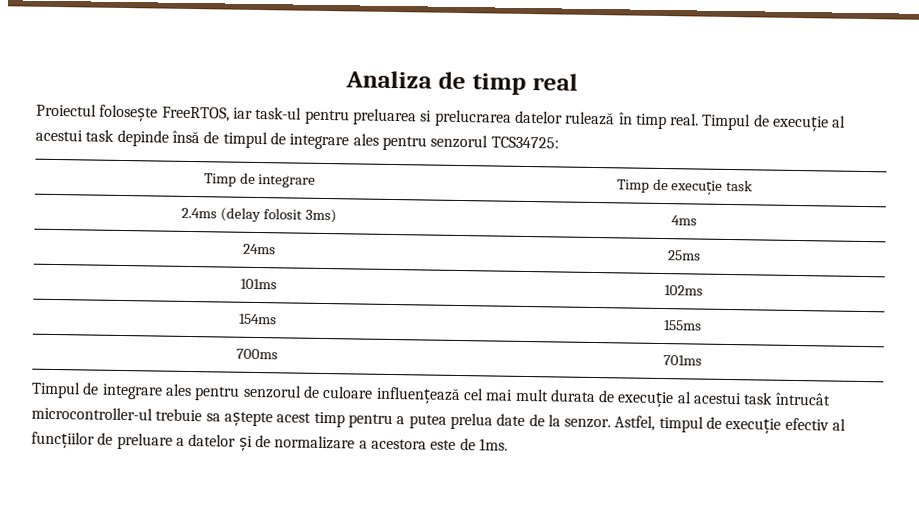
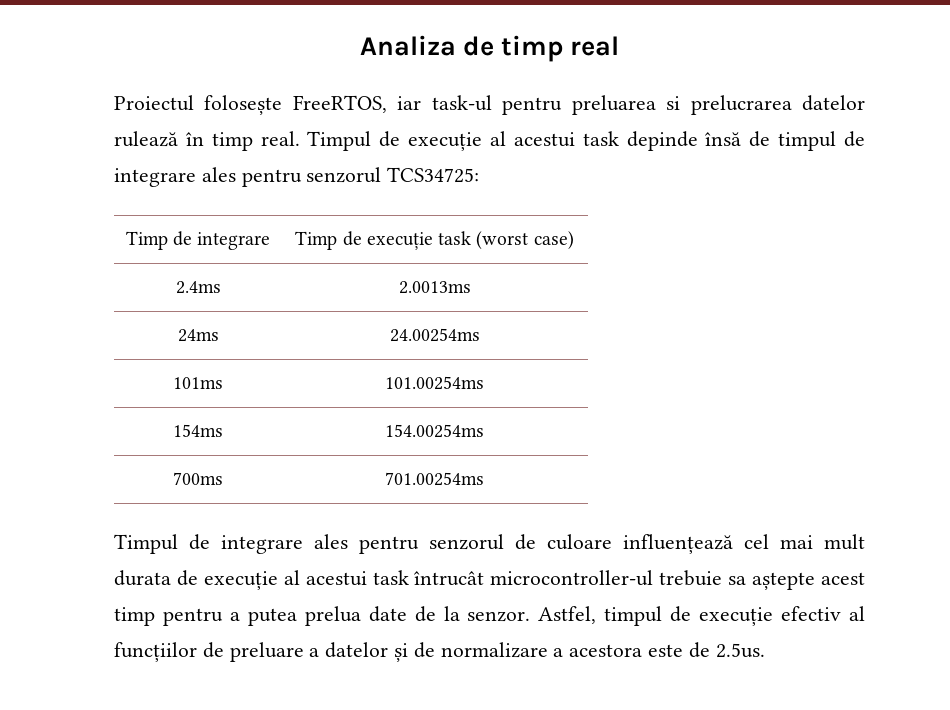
- Timp de integrare | Timp de execuție task
+ Timp de integrare | Timp de execuție task (worst case)
- 2.4ms (delay folosit 3ms) | 4ms
+ 2.4ms | 2.0013ms
- 24ms | 25ms
+ 24ms | 24.00254ms
- 101ms | 102ms
+ 101ms | 101.00254ms
- 154ms | 155ms
+ 154ms | 154.00254ms
- 700ms | 701ms
+ 700ms | 701.00254ms
- Astfel, timpul de execuție efectiv al funcțiilor de preluare a datelor și de normalizare a acestora este de 1ms.
+ Astfel, timpul de execuție efectiv al funcțiilor de preluare a datelor și de normalizare a acestora este de 2.5us.

